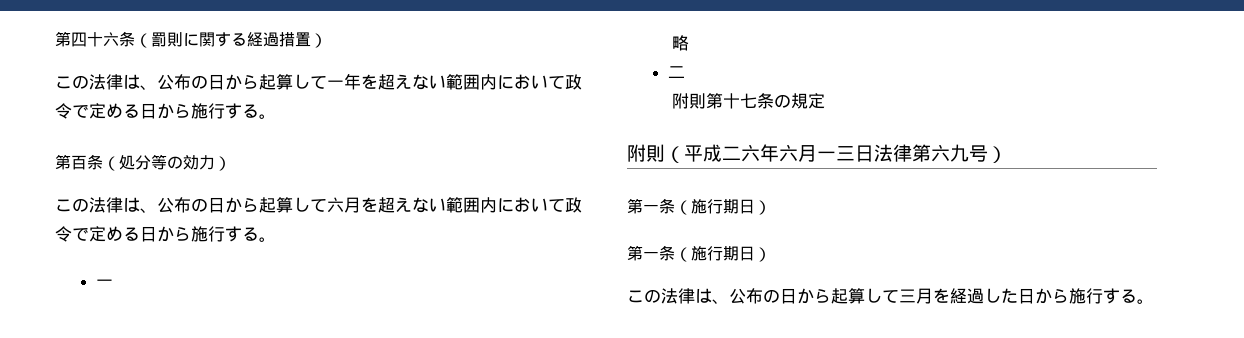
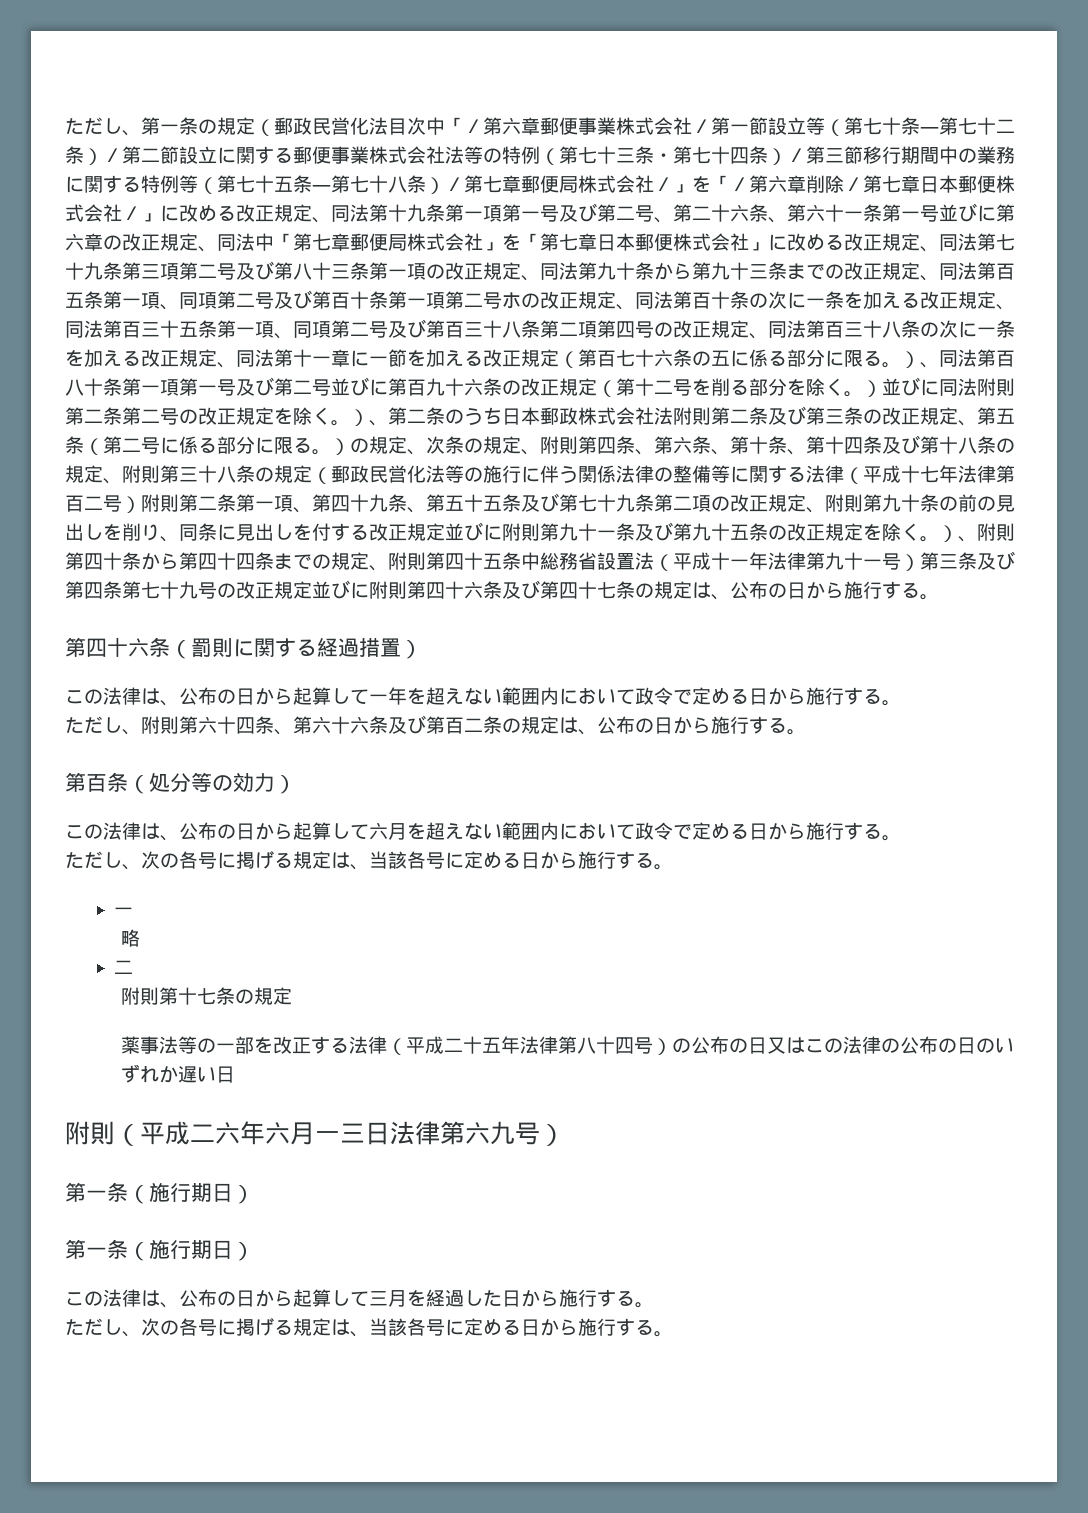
+ ただし、第一条の規定（郵政民営化法目次中「／第六章郵便事業株式会社／第一節設立等（第七十条―第七十二条）／第二節設立に関する郵便事業株式会社法等の特例（第七十三条・第七十四条）／第三節移行期間中の業務に関する特例等（第七十五条―第七十八条）／第七章郵便局株式会社／」を「／第六章削除／第七章日本郵便株式会社／」に改める改正規定、同法第十九条第一項第一号及び第二号、第二十六条、第六十一条第一号並びに第六章の改正規定、同法中「第七章郵便局株式会社」を「第七章日本郵便株式会社」に改める改正規定、同法第七十九条第三項第二号及び第八十三条第一項の改正規定、同法第九十条から第九十三条までの改正規定、同法第百五条第一項、同項第二号及び第百十条第一項第二号ホの改正規定、同法第百十条の次に一条を加える改正規定、同法第百三十五条第一項、同項第二号及び第百三十八条第二項第四号の改正規定、同法第百三十八条の次に一条を加える改正規定、同法第十一章に一節を加える改正規定（第百七十六条の五に係る部分に限る。）、同法第百八十条第一項第一号及び第二号並びに第百九十六条の改正規定（第十二号を削る部分を除く。）並びに同法附則第二条第二号の改正規定を除く。）、第二条のうち日本郵政株式会社法附則第二条及び第三条の改正規定、第五条（第二号に係る部分に限る。）の規定、次条の規定、附則第四条、第六条、第十条、第十四条及び第十八条の規定、附則第三十八条の規定（郵政民営化法等の施行に伴う関係法律の整備等に関する法律（平成十七年法律第百二号）附則第二条第一項、第四十九条、第五十五条及び第七十九条第二項の改正規定、附則第九十条の前の見出しを削り、同条に見出しを付する改正規定並びに附則第九十一条及び第九十五条の改正規定を除く。）、附則第四十条から第四十四条までの規定、附則第四十五条中総務省設置法（平成十一年法律第九十一号）第三条及び第四条第七十九号の改正規定並びに附則第四十六条及び第四十七条の規定は、公布の日から施行する。
+ ただし、附則第六十四条、第六十六条及び第百二条の規定は、公布の日から施行する。
  この法律は、公布の日から起算して六月を超えない範囲内において政令で定める日から施行する。
+ ただし、次の各号に掲げる規定は、当該各号に定める日から施行する。
+ 薬事法等の一部を改正する法律（平成二十五年法律第八十四号）の公布の日又はこの法律の公布の日のいずれか遅い日
  この法律は、公布の日から起算して三月を経過した日から施行する。
+ ただし、次の各号に掲げる規定は、当該各号に定める日から施行する。

